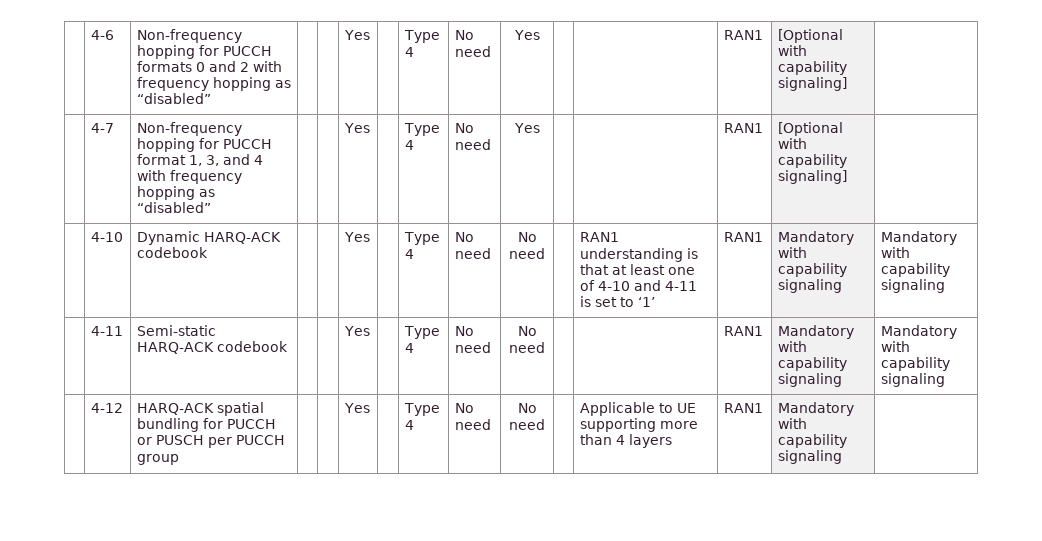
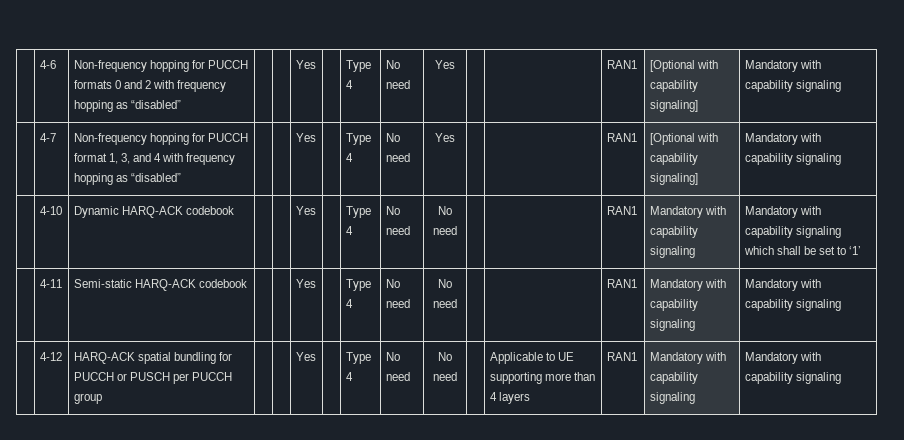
- | 4-6 | Non-frequency hopping for PUCCH formats 0 and 2 with frequency hopping as “disabled” | | | Yes | | Type 4 | No need | Yes | | | RAN1 | [Optional with capability signaling] |
+ | 4-6 | Non-frequency hopping for PUCCH formats 0 and 2 with frequency hopping as “disabled” | | | Yes | | Type 4 | No need | Yes | | | RAN1 | [Optional with capability signaling] | Mandatory with capability signaling
- | 4-7 | Non-frequency hopping for PUCCH format 1, 3, and 4 with frequency hopping as “disabled” | | | Yes | | Type 4 | No need | Yes | | | RAN1 | [Optional with capability signaling] |
+ | 4-7 | Non-frequency hopping for PUCCH format 1, 3, and 4 with frequency hopping as “disabled” | | | Yes | | Type 4 | No need | Yes | | | RAN1 | [Optional with capability signaling] | Mandatory with capability signaling
- | 4-10 | Dynamic HARQ-ACK codebook | | | Yes | | Type 4 | No need | No need | | RAN1 understanding is that at least one of 4-10 and 4-11 is set to ‘1’ | RAN1 | Mandatory with capability signaling | Mandatory with capability signaling
+ | 4-10 | Dynamic HARQ-ACK codebook | | | Yes | | Type 4 | No need | No need | | | RAN1 | Mandatory with capability signaling | Mandatory with capability signaling which shall be set to ‘1’
- | 4-12 | HARQ-ACK spatial bundling for PUCCH or PUSCH per PUCCH group | | | Yes | | Type 4 | No need | No need | | Applicable to UE supporting more than 4 layers | RAN1 | Mandatory with capability signaling |
+ | 4-12 | HARQ-ACK spatial bundling for PUCCH or PUSCH per PUCCH group | | | Yes | | Type 4 | No need | No need | | Applicable to UE supporting more than 4 layers | RAN1 | Mandatory with capability signaling | Mandatory with capability signaling

